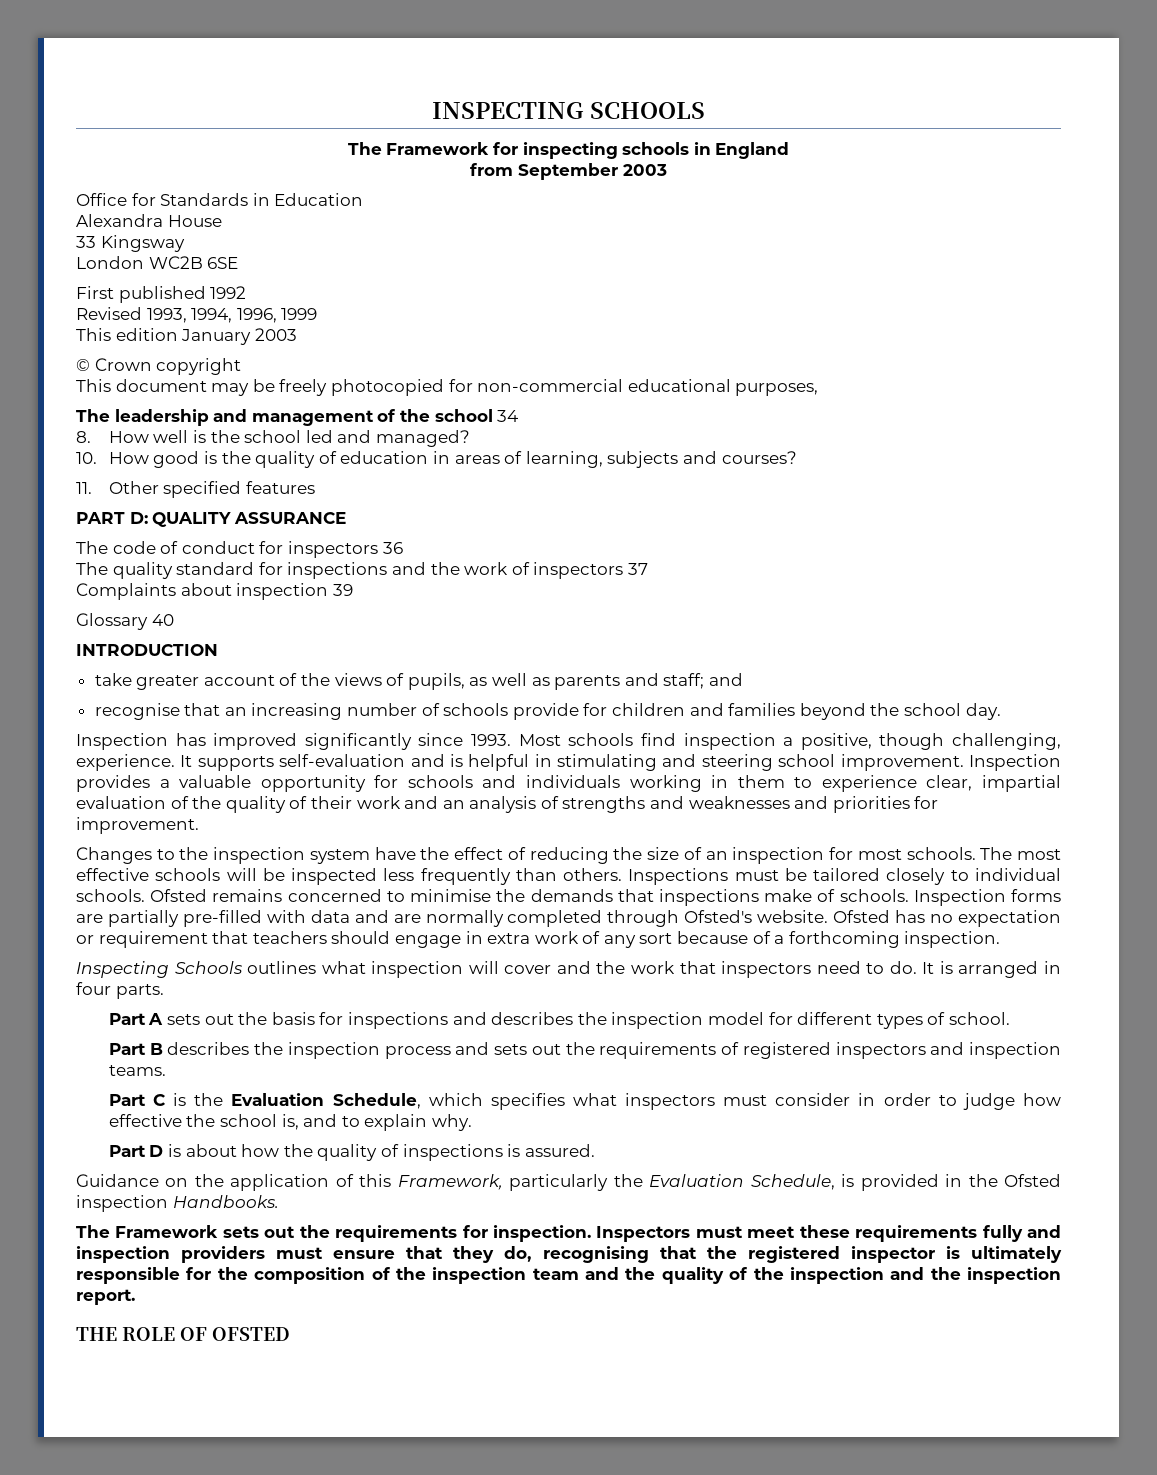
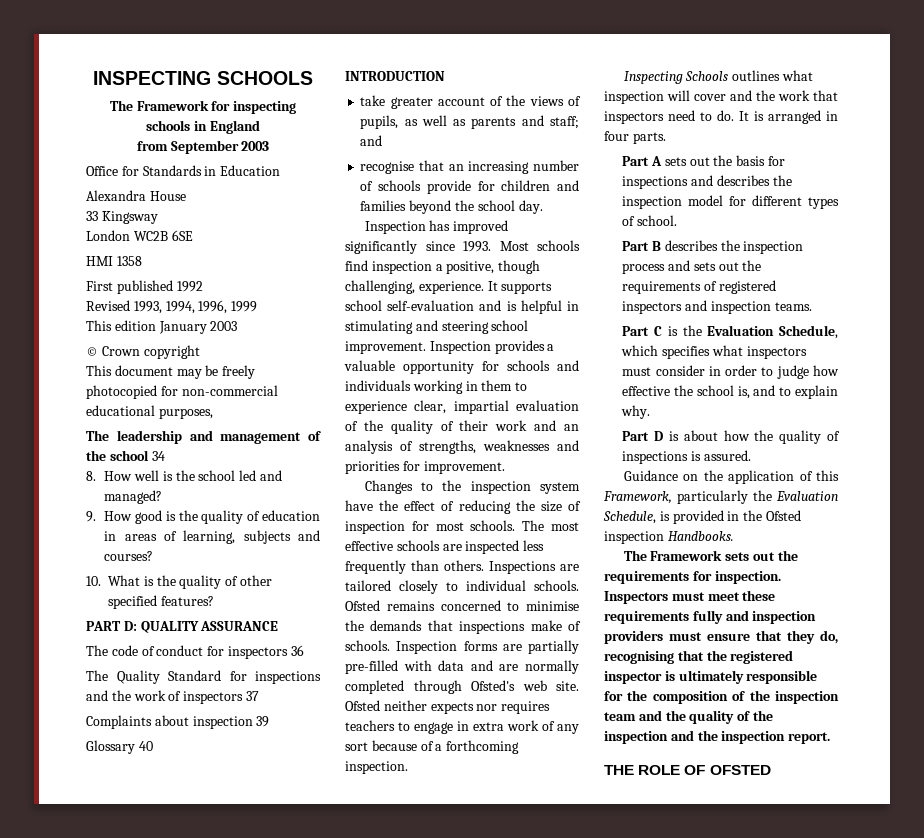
+ HMI 1358
- 10. How good is the quality of education in areas of learning, subjects and courses?
+ 9. How good is the quality of education in areas of learning, subjects and courses?
- 11. Other specified features
+ 10. What is the quality of other specified features?
- The quality standard for inspections and the work of inspectors 37
+ The Quality Standard for inspections and the work of inspectors 37
- It supports self-evaluation and is helpful in stimulating and steering school improvement.
+ It supports school self-evaluation and is helpful in stimulating and steering school improvement.
- Inspection provides a valuable opportunity for schools and individuals working in them to experience clear, impartial evaluation of the quality of their work and an analysis of strengths and weaknesses and priorities for improvement.
+ Inspection provides a valuable opportunity for schools and individuals working in them to experience clear, impartial evaluation of the quality of their work and an analysis of strengths, weaknesses and priorities for improvement.
- Changes to the inspection system have the effect of reducing the size of an inspection for most schools.
+ Changes to the inspection system have the effect of reducing the size of inspection for most schools.
- The most effective schools will be inspected less frequently than others.
+ The most effective schools are inspected less frequently than others.
- Inspections must be tailored closely to individual schools.
+ Inspections are tailored closely to individual schools.
- Inspection forms are partially pre-filled with data and are normally completed through Ofsted's website. Ofsted has no expectation or requirement that teachers should engage in extra work of any sort because of a forthcoming inspection.
+ Inspection forms are partially pre-filled with data and are normally completed through Ofsted's web site. Ofsted neither expects nor requires teachers to engage in extra work of any sort because of a forthcoming inspection.

